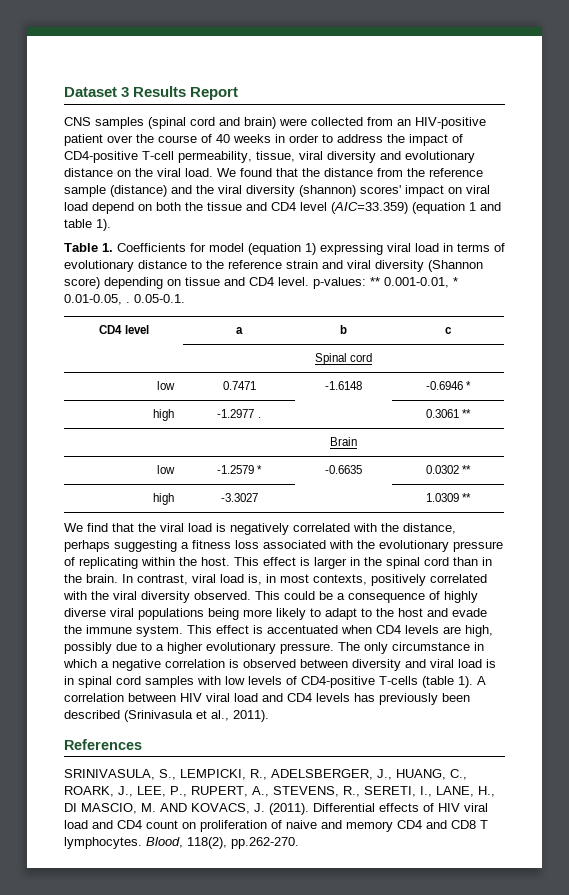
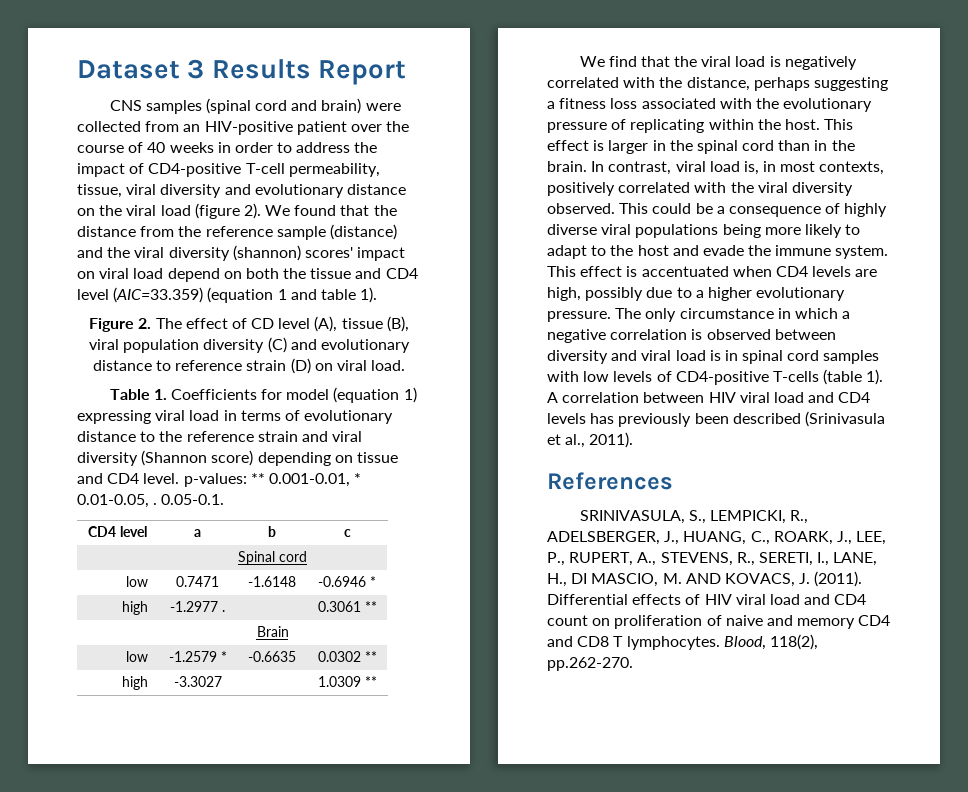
- CNS samples (spinal cord and brain) were collected from an HIV-positive patient over the course of 40 weeks in order to address the impact of CD4-positive T-cell permeability, tissue, viral diversity and evolutionary distance on the viral load.
+ CNS samples (spinal cord and brain) were collected from an HIV-positive patient over the course of 40 weeks in order to address the impact of CD4-positive T-cell permeability, tissue, viral diversity and evolutionary distance on the viral load (figure 2).
+ Figure 2. The effect of CD level (A), tissue (B), viral population diversity (C) and evolutionary distance to reference strain (D) on viral load.

